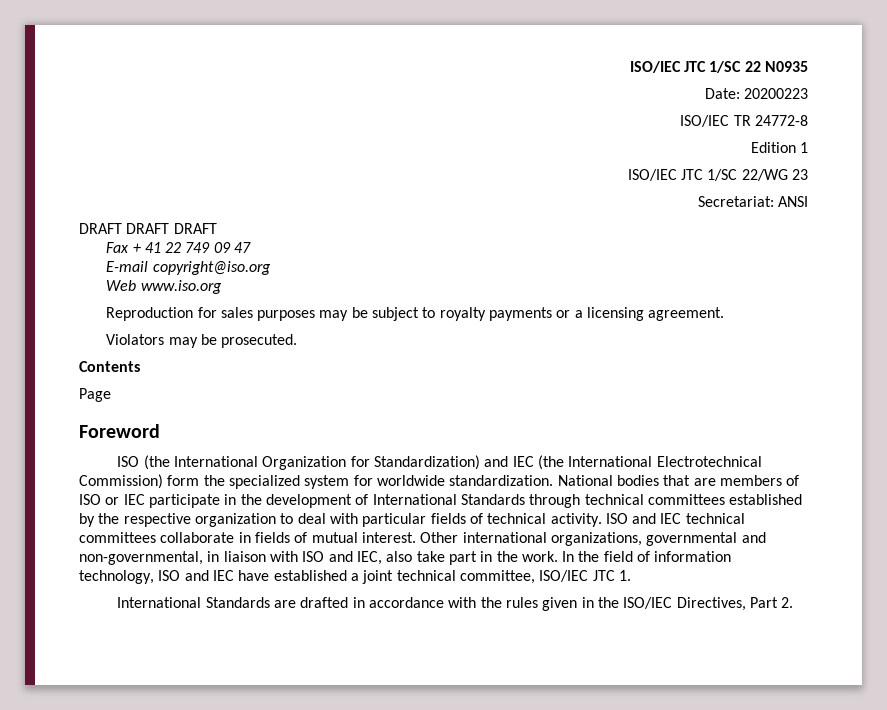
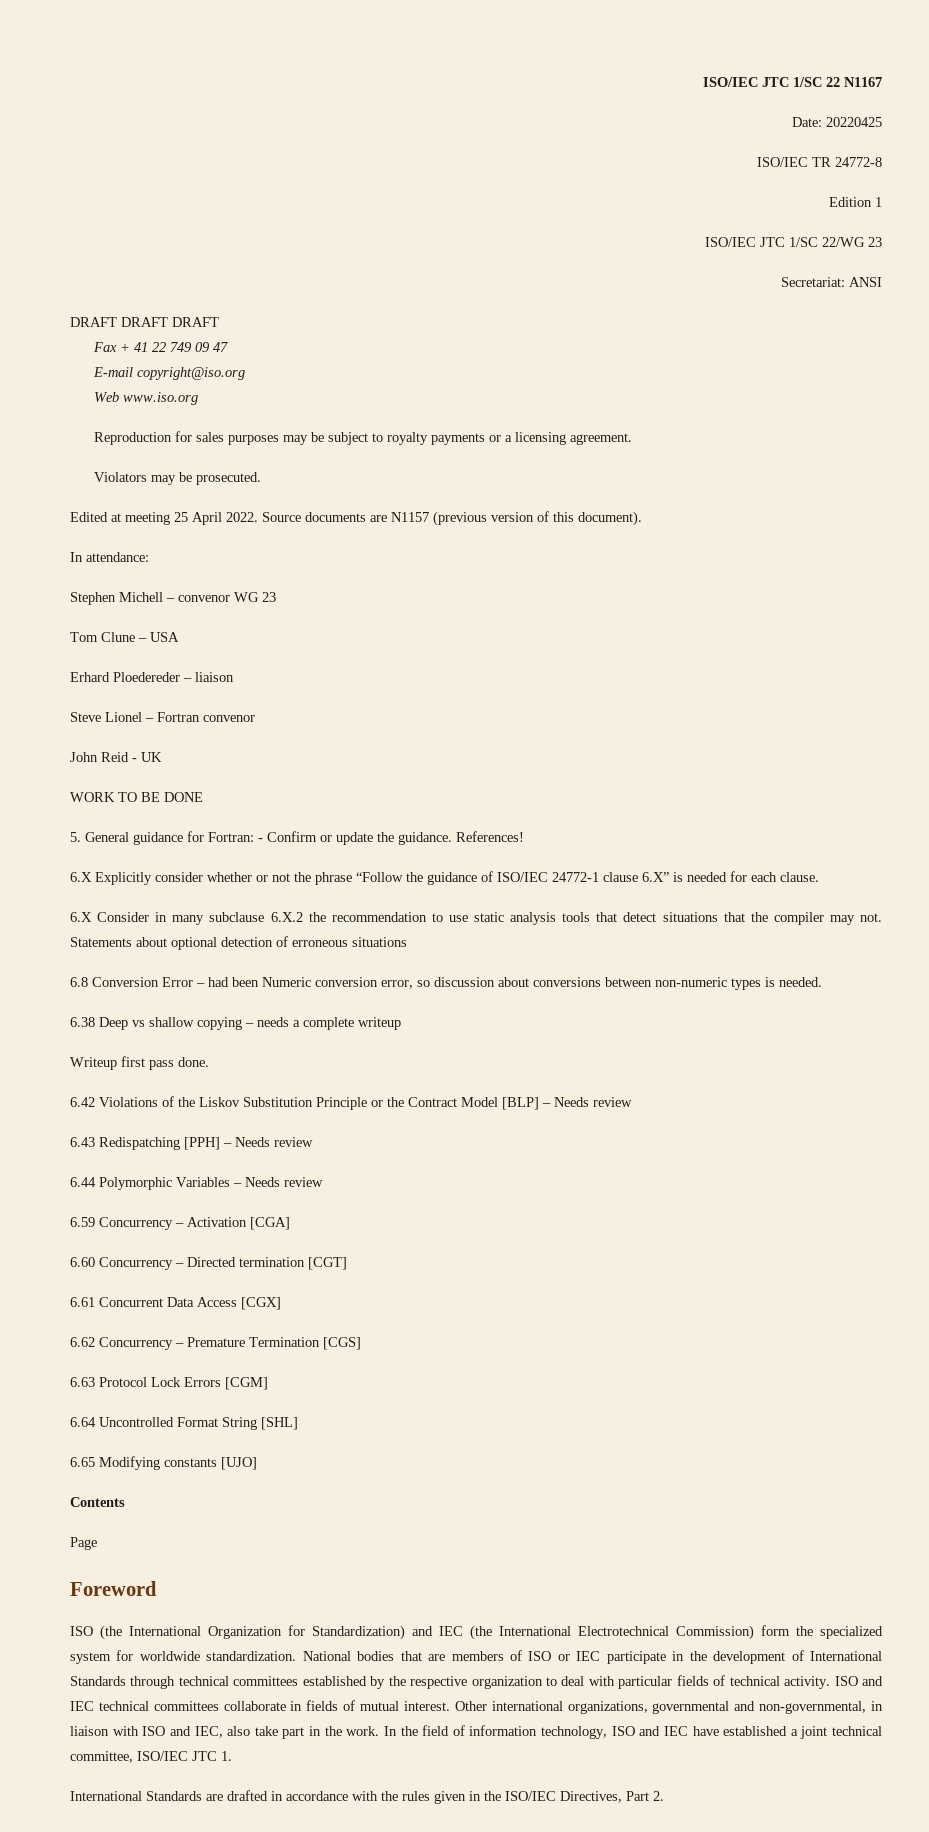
- ISO/IEC JTC 1/SC 22 N0935
+ ISO/IEC JTC 1/SC 22 N1167
- Date: 20200223
+ Date: 20220425
+ Edited at meeting 25 April 2022. Source documents are N1157 (previous version of this document).
+ In attendance:
+ Stephen Michell – convenor WG 23
+ Tom Clune – USA
+ Erhard Ploedereder – liaison
+ Steve Lionel – Fortran convenor
+ John Reid - UK
+ WORK TO BE DONE
+ 5. General guidance for Fortran: - Confirm or update the guidance. References!
+ 6.X Explicitly consider whether or not the phrase “Follow the guidance of ISO/IEC 24772-1 clause 6.X” is needed for each clause.
+ 6.X Consider in many subclause 6.X.2 the recommendation to use static analysis tools that detect situations that the compiler may not. Statements about optional detection of erroneous situations
+ 6.8 Conversion Error – had been Numeric conversion error, so discussion about conversions between non-numeric types is needed.
+ 6.38 Deep vs shallow copying – needs a complete writeup
+ Writeup first pass done.
+ 6.42 Violations of the Liskov Substitution Principle or the Contract Model [BLP] – Needs review
+ 6.43 Redispatching [PPH] – Needs review
+ 6.44 Polymorphic Variables – Needs review
+ 6.59 Concurrency – Activation [CGA]
+ 6.60 Concurrency – Directed termination [CGT]
+ 6.61 Concurrent Data Access [CGX]
+ 6.62 Concurrency – Premature Termination [CGS]
+ 6.63 Protocol Lock Errors [CGM]
+ 6.64 Uncontrolled Format String [SHL]
+ 6.65 Modifying constants [UJO]

